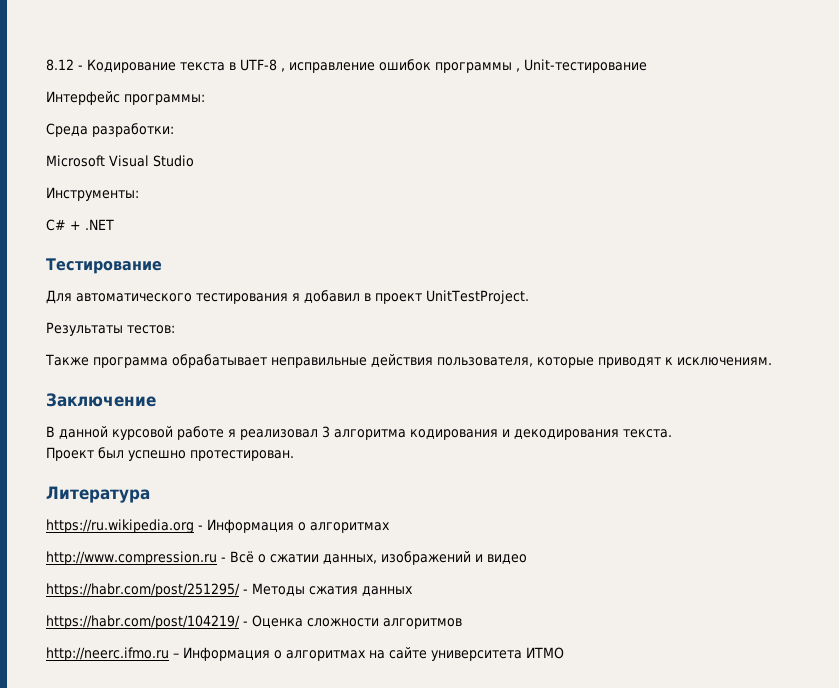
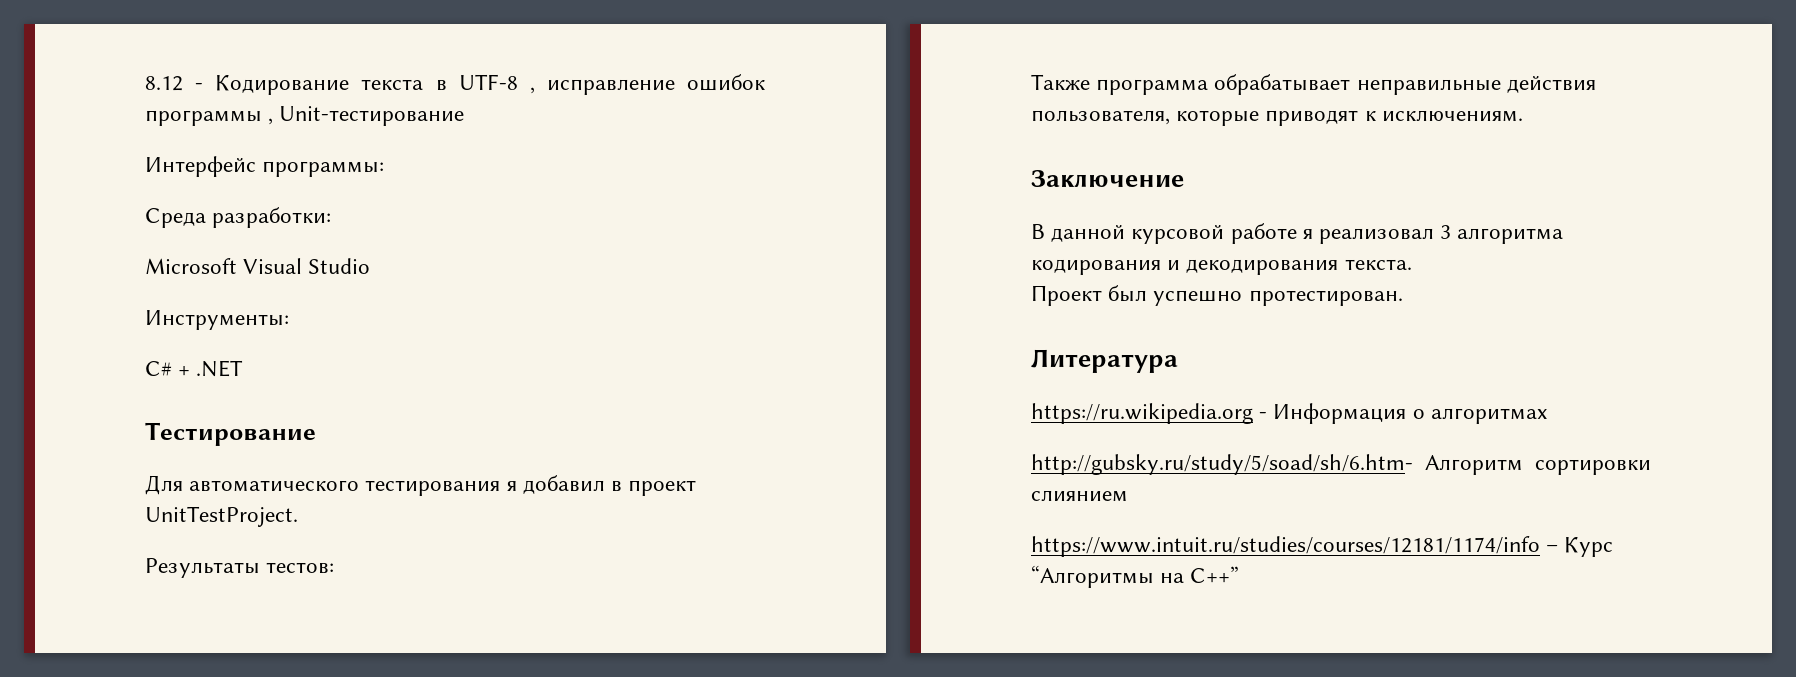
- http://www.compression.ru - Всё о сжатии данных, изображений и видео
- https://habr.com/post/251295/ - Методы сжатия данных
- https://habr.com/post/104219/ - Оценка сложности алгоритмов
- http://neerc.ifmo.ru – Информация о алгоритмах на сайте университета ИТМО
+ http://gubsky.ru/study/5/soad/sh/6.htm- Алгоритм сортировки слиянием
+ https://www.intuit.ru/studies/courses/12181/1174/info – Курс “Алгоритмы на С++”

